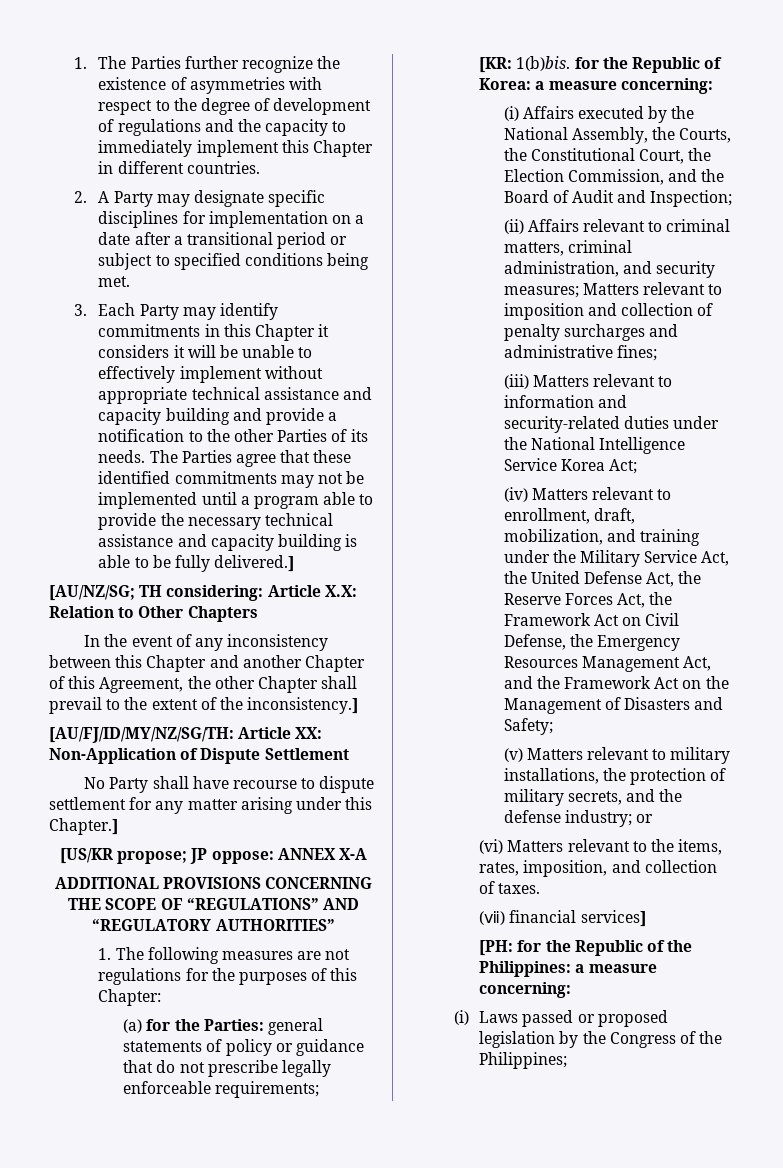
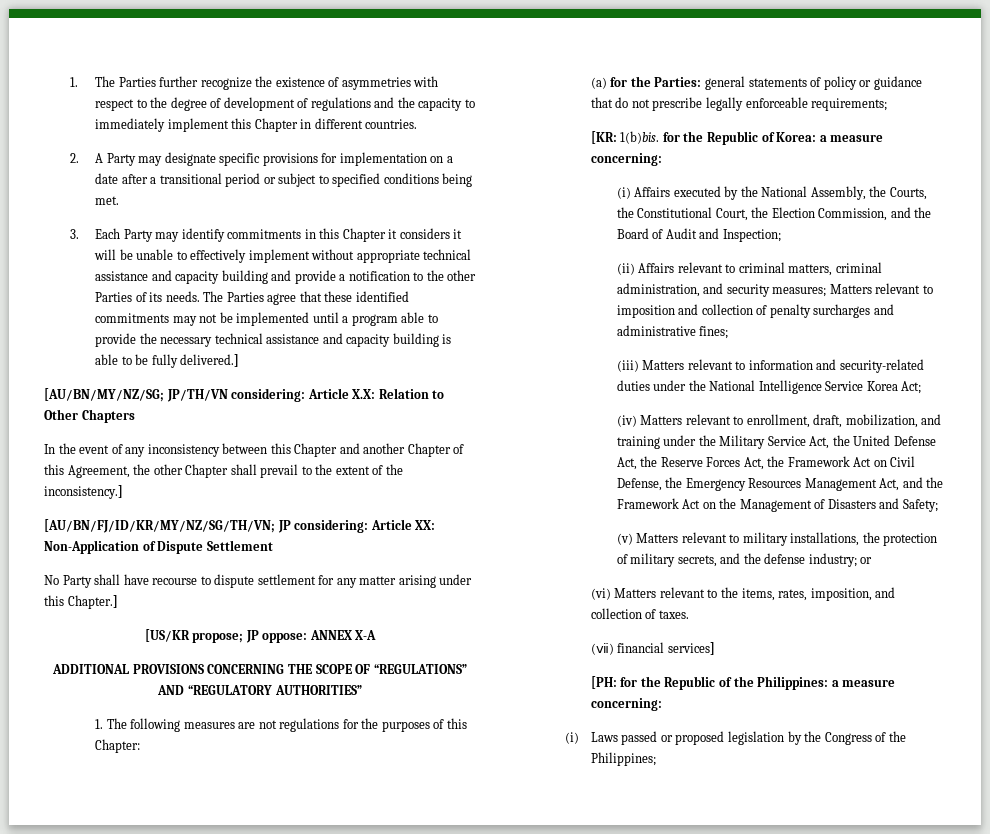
- 2. A Party may designate specific disciplines for implementation on a date after a transitional period or subject to specified conditions being met.
+ 2. A Party may designate specific provisions for implementation on a date after a transitional period or subject to specified conditions being met.
- [AU/NZ/SG; TH considering: Article X.X: Relation to Other Chapters
+ [AU/BN/MY/NZ/SG; JP/TH/VN considering: Article X.X: Relation to Other Chapters
- [AU/FJ/ID/MY/NZ/SG/TH: Article XX: Non-Application of Dispute Settlement
+ [AU/BN/FJ/ID/KR/MY/NZ/SG/TH/VN; JP considering: Article XX: Non-Application of Dispute Settlement

